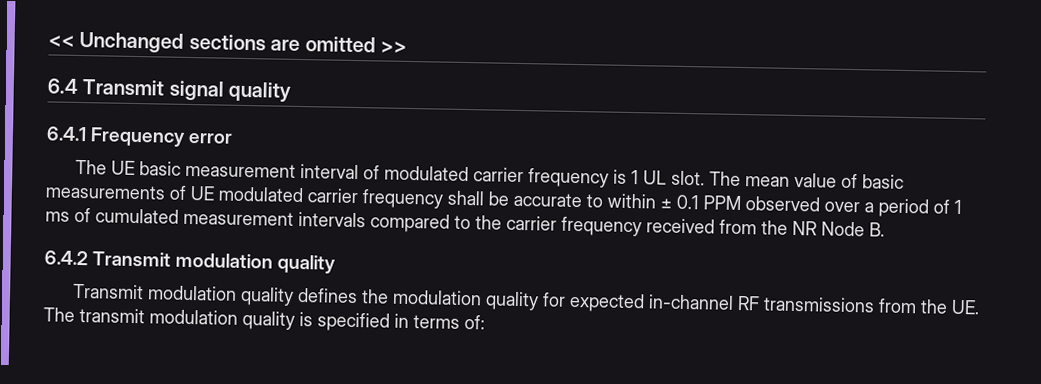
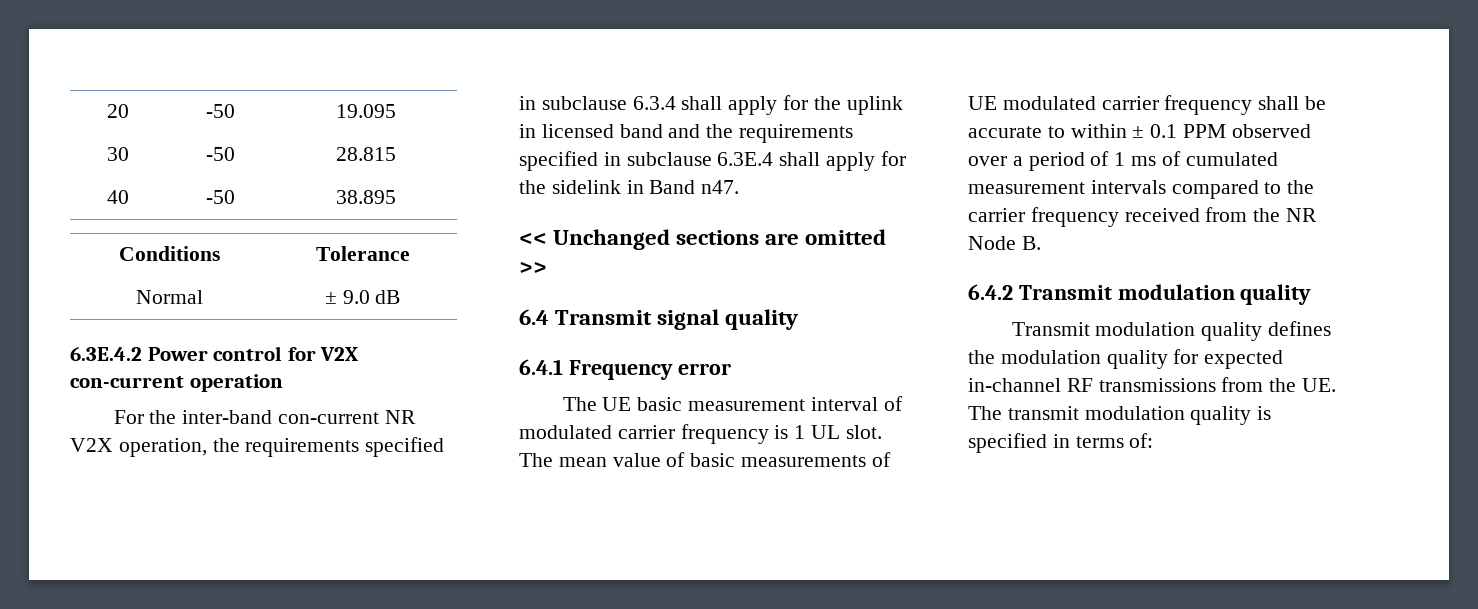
+ 20 | -50 | 19.095
+ 30 | -50 | 28.815
+ 40 | -50 | 38.895
+ Conditions | Tolerance
+ Normal | ± 9.0 dB
+ 6.3E.4.2 Power control for V2X con-current operation
+ For the inter-band con-current NR V2X operation, the requirements specified in subclause 6.3.4 shall apply for the uplink in licensed band and the requirements specified in subclause 6.3E.4 shall apply for the sidelink in Band n47.

